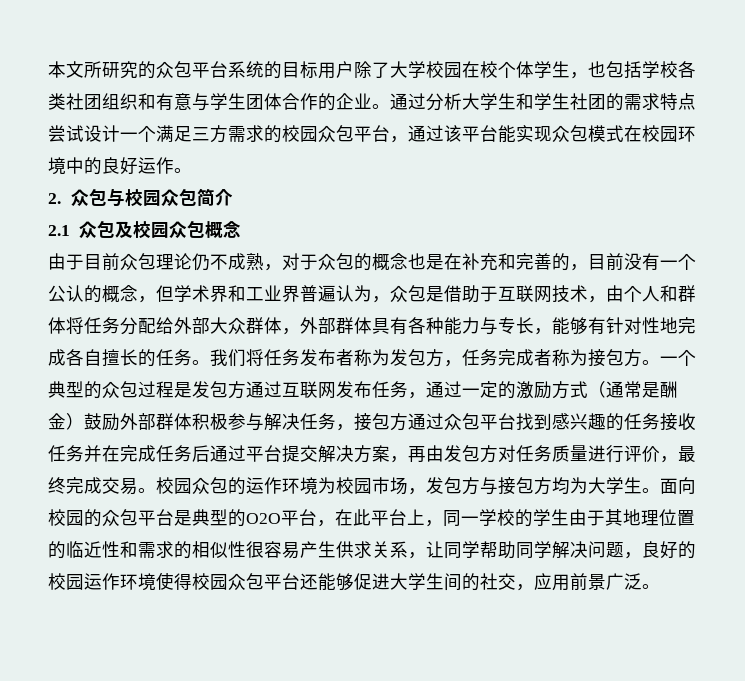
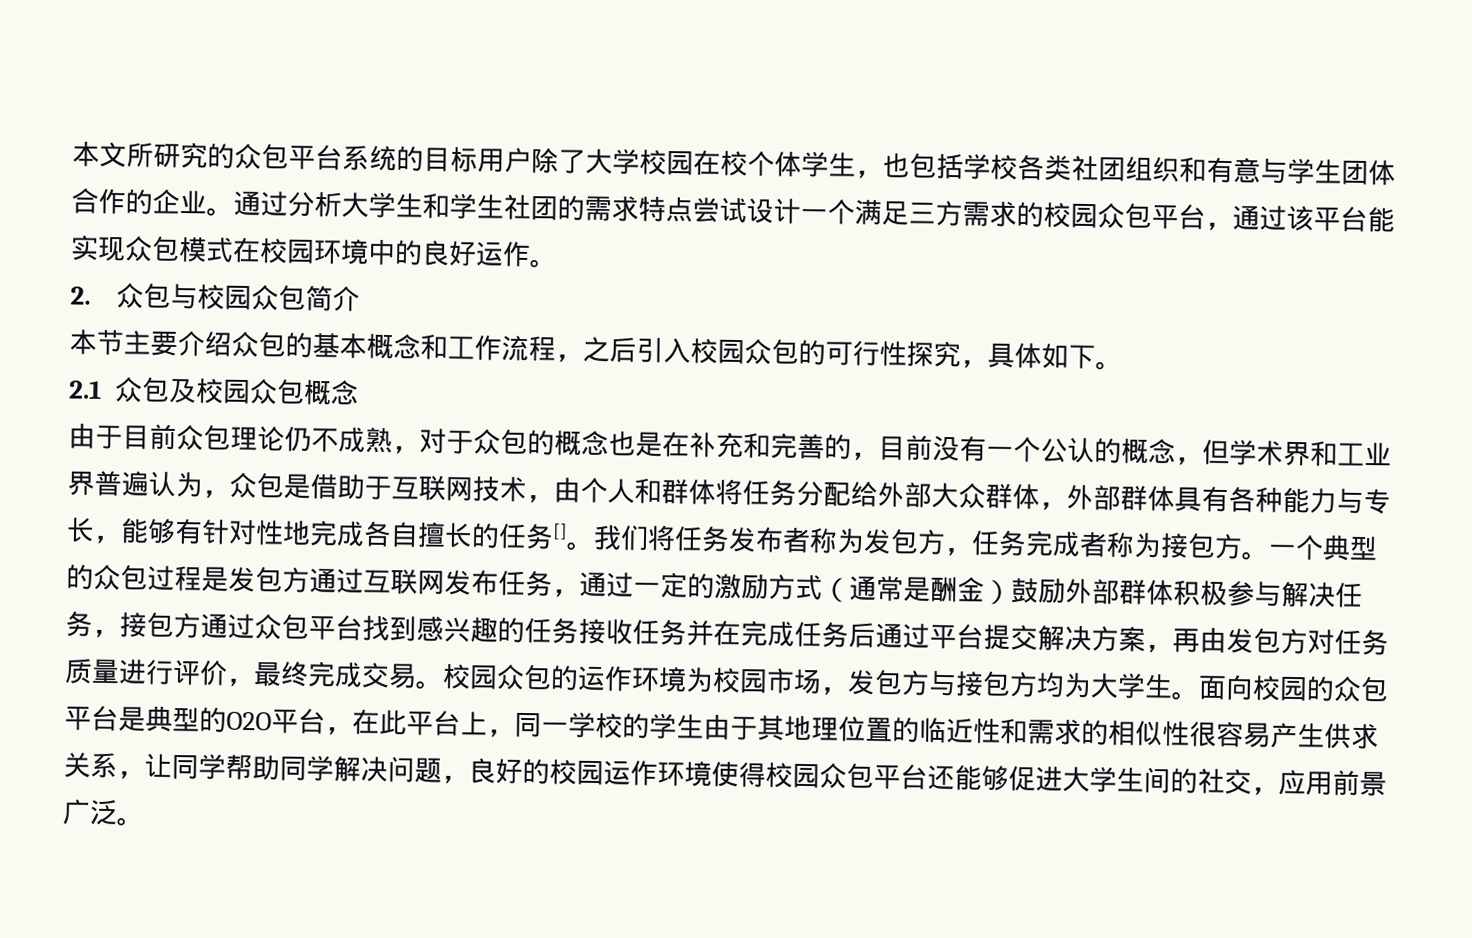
+ 本节主要介绍众包的基本概念和工作流程，之后引入校园众包的可行性探究，具体如下。
- 由于目前众包理论仍不成熟，对于众包的概念也是在补充和完善的，目前没有一个公认的概念，但学术界和工业界普遍认为，众包是借助于互联网技术，由个人和群体将任务分配给外部大众群体，外部群体具有各种能力与专长，能够有针对性地完成各自擅长的任务。
+ 由于目前众包理论仍不成熟，对于众包的概念也是在补充和完善的，目前没有一个公认的概念，但学术界和工业界普遍认为，众包是借助于互联网技术，由个人和群体将任务分配给外部大众群体，外部群体具有各种能力与专长，能够有针对性地完成各自擅长的任务[]。

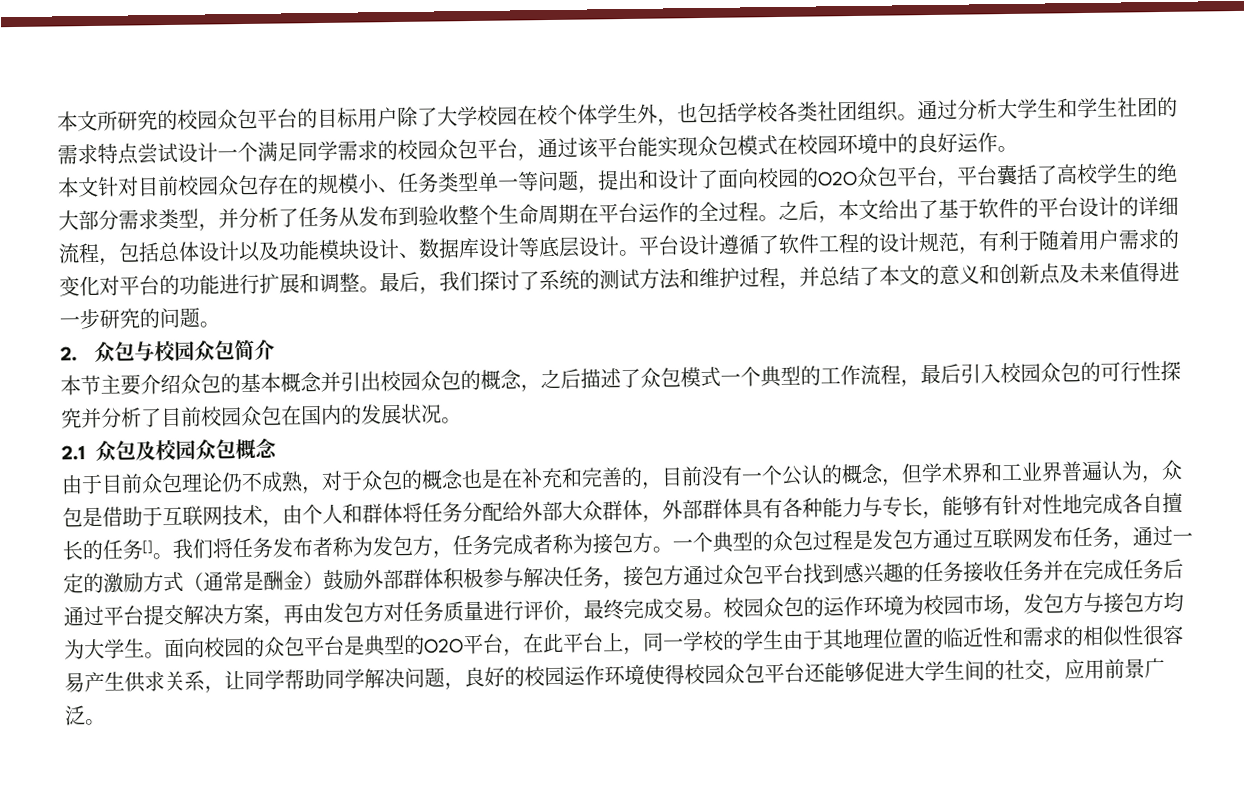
- 本文所研究的众包平台系统的目标用户除了大学校园在校个体学生，也包括学校各类社团组织和有意与学生团体合作的企业。
+ 本文所研究的校园众包平台的目标用户除了大学校园在校个体学生外，也包括学校各类社团组织。
- 通过分析大学生和学生社团的需求特点尝试设计一个满足三方需求的校园众包平台，通过该平台能实现众包模式在校园环境中的良好运作。
+ 通过分析大学生和学生社团的需求特点尝试设计一个满足同学需求的校园众包平台，通过该平台能实现众包模式在校园环境中的良好运作。
+ 本文针对目前校园众包存在的规模小、任务类型单一等问题，提出和设计了面向校园的O2O众包平台，平台囊括了高校学生的绝大部分需求类型，并分析了任务从发布到验收整个生命周期在平台运作的全过程。之后，本文给出了基于软件的平台设计的详细流程，包括总体设计以及功能模块设计、数据库设计等底层设计。平台设计遵循了软件工程的设计规范，有利于随着用户需求的变化对平台的功能进行扩展和调整。最后，我们探讨了系统的测试方法和维护过程，并总结了本文的意义和创新点及未来值得进一步研究的问题。
- 本节主要介绍众包的基本概念和工作流程，之后引入校园众包的可行性探究，具体如下。
+ 本节主要介绍众包的基本概念并引出校园众包的概念，之后描述了众包模式一个典型的工作流程，最后引入校园众包的可行性探究并分析了目前校园众包在国内的发展状况。

